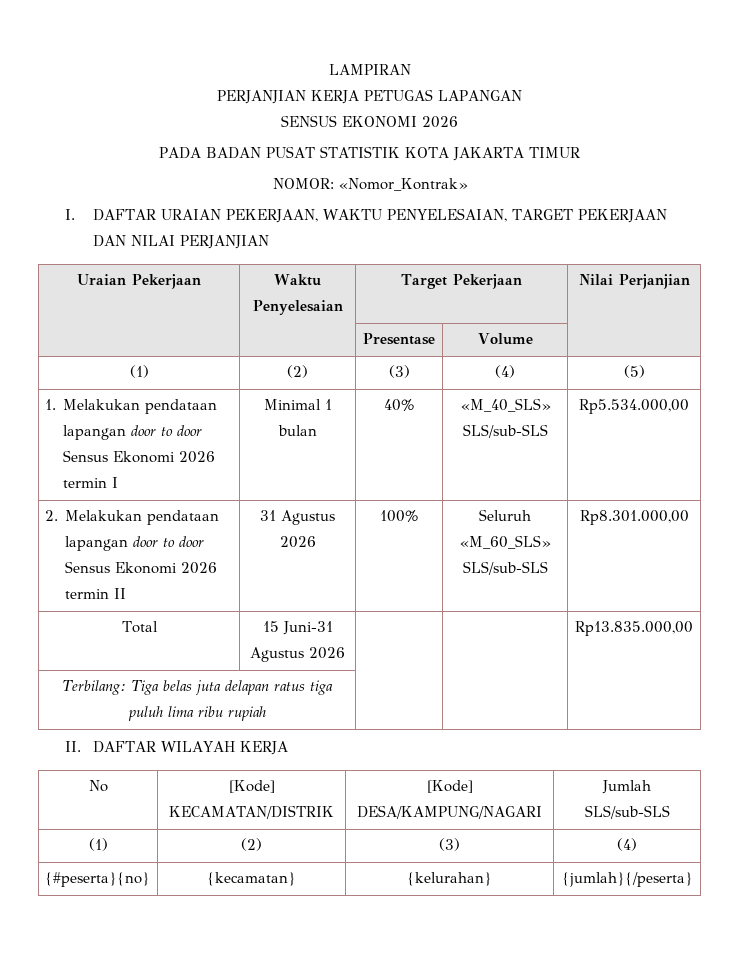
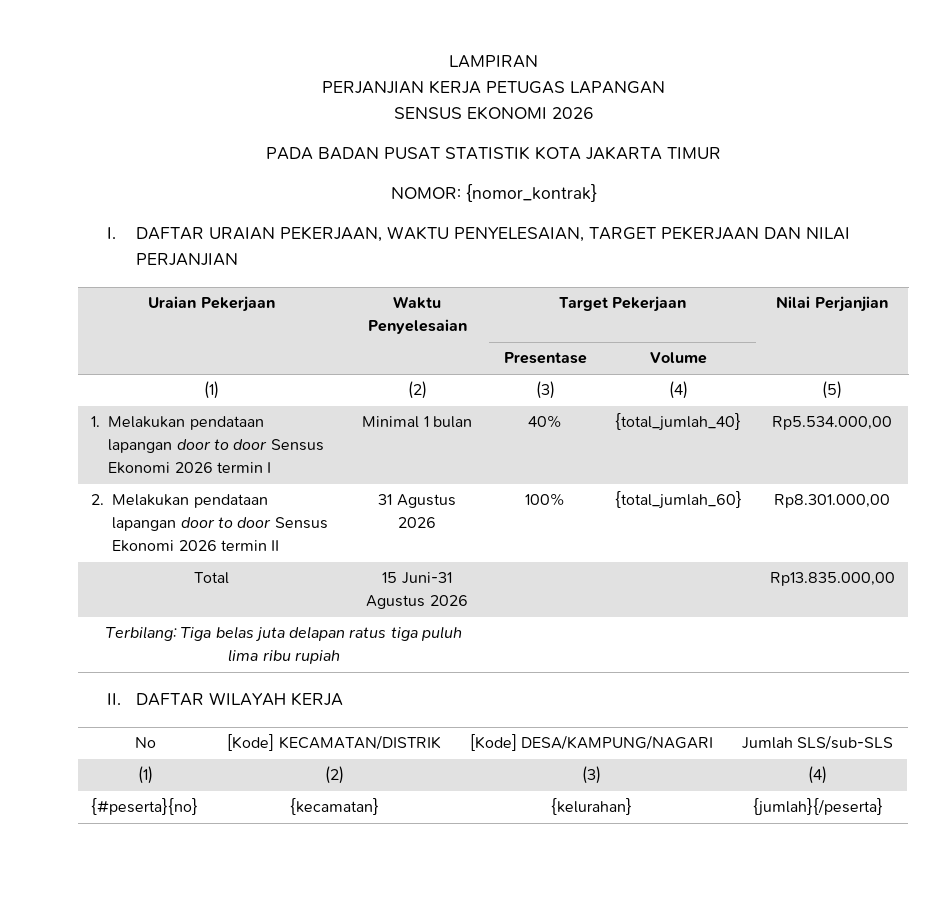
- NOMOR: «Nomor_Kontrak»
+ NOMOR: {nomor_kontrak}
- 1. Melakukan pendataan lapangan door to door Sensus Ekonomi 2026 termin I | Minimal 1 bulan | 40% | «M_40_SLS» SLS/sub-SLS | Rp5.534.000,00
+ 1. Melakukan pendataan lapangan door to door Sensus Ekonomi 2026 termin I | Minimal 1 bulan | 40% | {total_jumlah_40} | Rp5.534.000,00
- 2. Melakukan pendataan lapangan door to door Sensus Ekonomi 2026 termin II | 31 Agustus 2026 | 100% | Seluruh «M_60_SLS» SLS/sub-SLS | Rp8.301.000,00
+ 2. Melakukan pendataan lapangan door to door Sensus Ekonomi 2026 termin II | 31 Agustus 2026 | 100% | {total_jumlah_60} | Rp8.301.000,00

